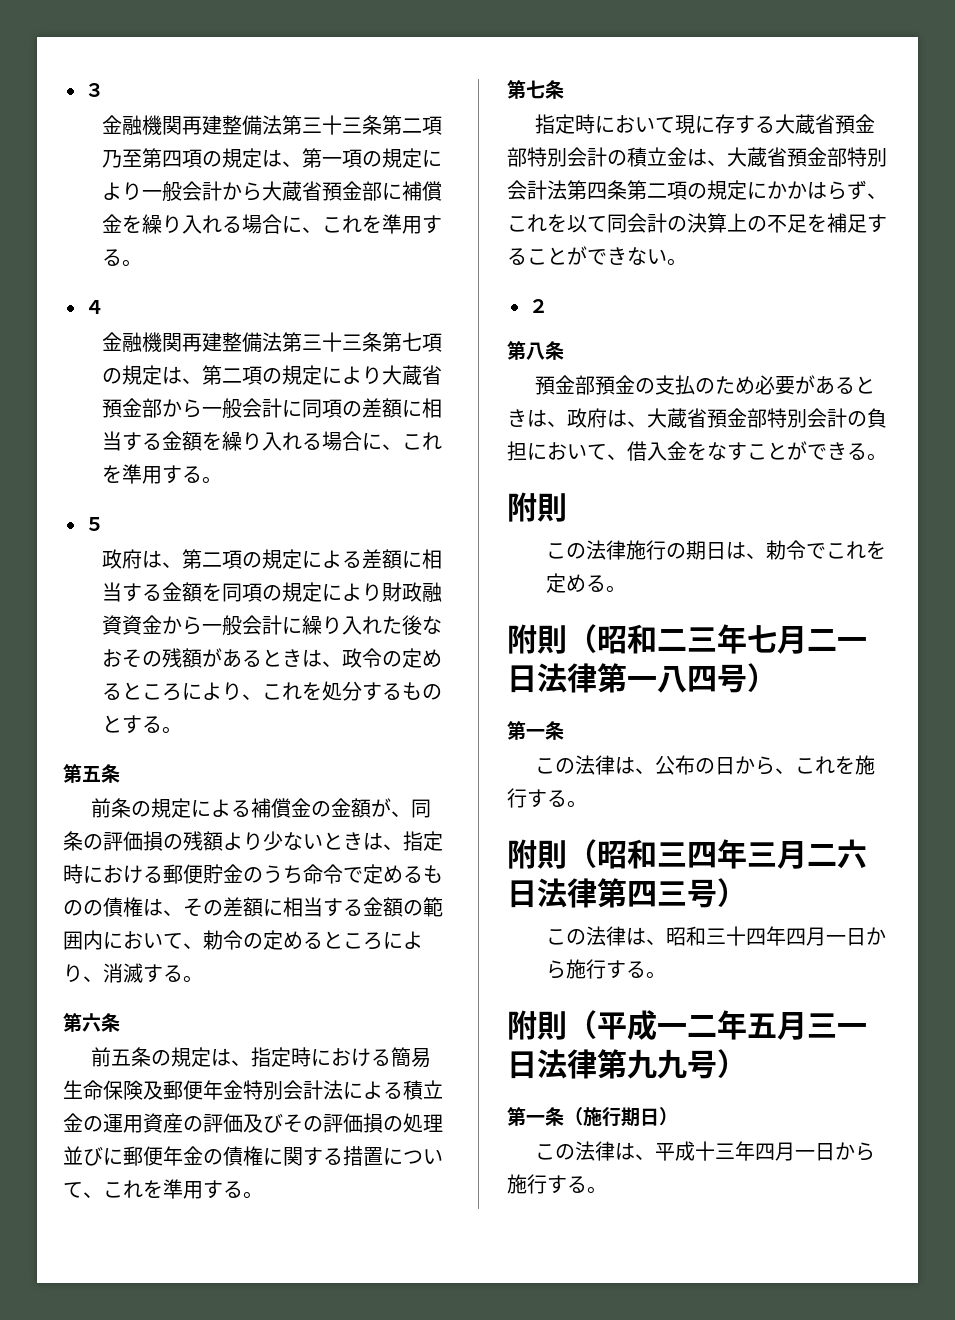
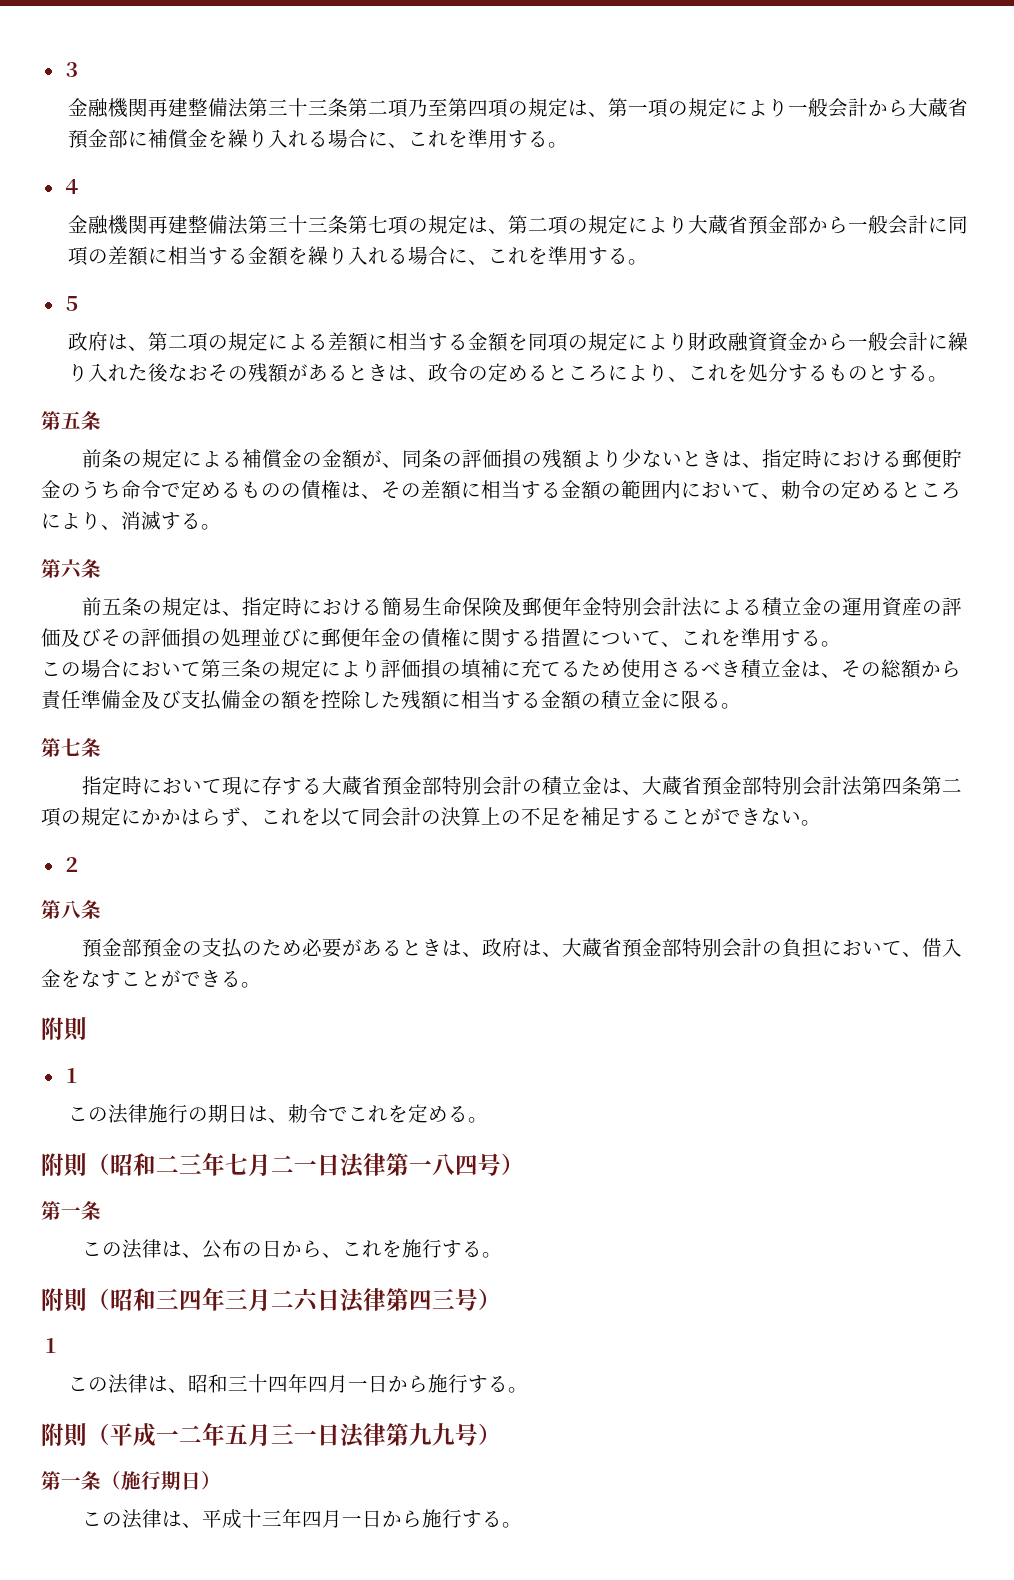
+ この場合において第三条の規定により評価損の填補に充てるため使用さるべき積立金は、その総額から責任準備金及び支払備金の額を控除した残額に相当する金額の積立金に限る。
  預金部預金の支払のため必要があるときは、政府は、大蔵省預金部特別会計の負担において、借入金をなすことができる。
  附則
+ １
  附則（昭和三四年三月二六日法律第四三号）
+ １

